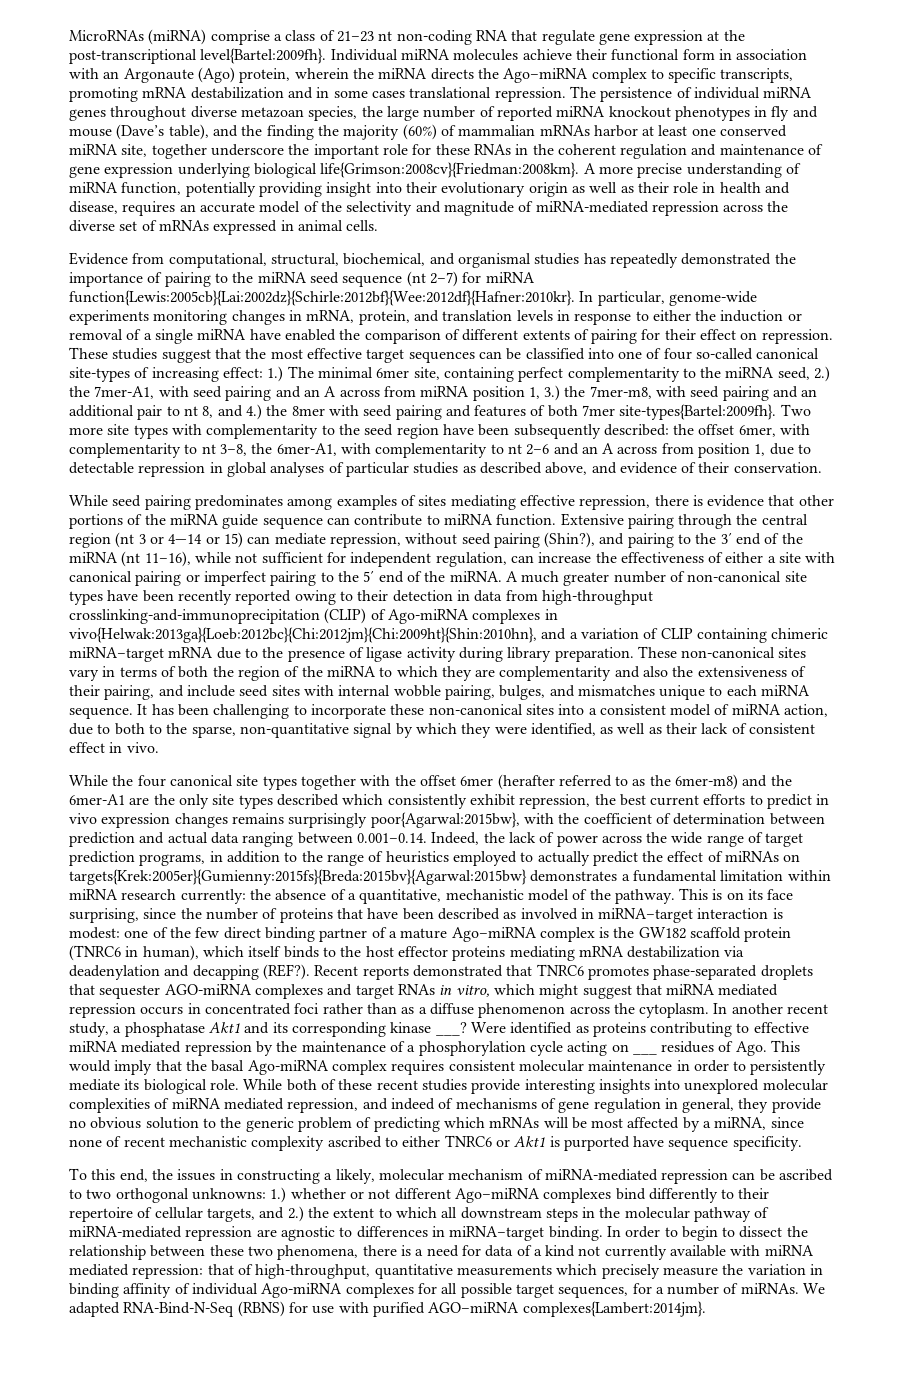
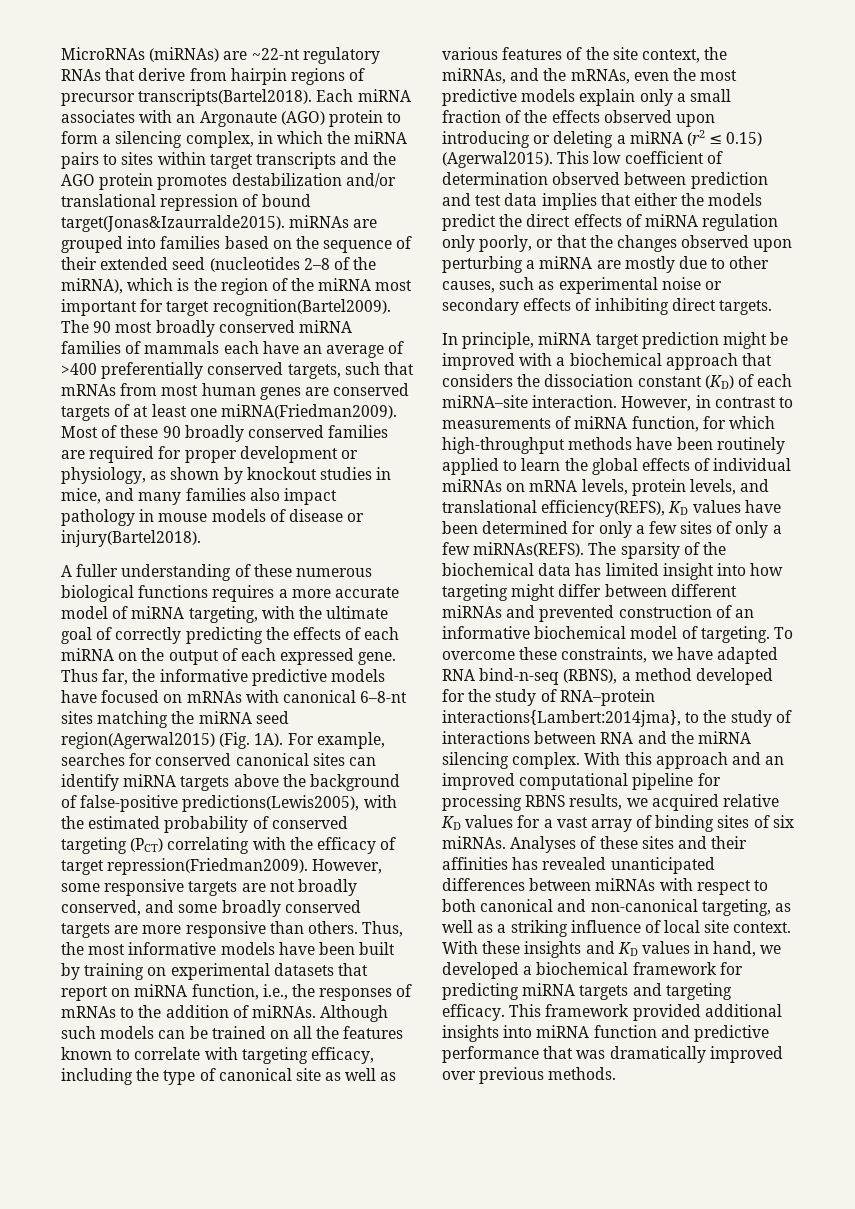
- MicroRNAs (miRNA) comprise a class of 21–23 nt non-coding RNA that regulate gene expression at the post-transcriptional level{Bartel:2009fh}. Individual miRNA molecules achieve their functional form in association with an Argonaute (Ago) protein, wherein the miRNA directs the Ago–miRNA complex to specific transcripts, promoting mRNA destabilization and in some cases translational repression. The persistence of individual miRNA genes throughout diverse metazoan species, the large number of reported miRNA knockout phenotypes in fly and mouse (Dave’s table), and the finding the majority (60%) of mammalian mRNAs harbor at least one conserved miRNA site, together underscore the important role for these RNAs in the coherent regulation and maintenance of gene expression underlying biological life{Grimson:2008cv}{Friedman:2008km}. A more precise understanding of miRNA function, potentially providing insight into their evolutionary origin as well as their role in health and disease, requires an accurate model of the selectivity and magnitude of miRNA-mediated repression across the diverse set of mRNAs expressed in animal cells.
- Evidence from computational, structural, biochemical, and organismal studies has repeatedly demonstrated the importance of pairing to the miRNA seed sequence (nt 2–7) for miRNA function{Lewis:2005cb}{Lai:2002dz}{Schirle:2012bf}{Wee:2012df}{Hafner:2010kr}. In particular, genome-wide experiments monitoring changes in mRNA, protein, and translation levels in response to either the induction or removal of a single miRNA have enabled the comparison of different extents of pairing for their effect on repression. These studies suggest that the most effective target sequences can be classified into one of four so-called canonical site-types of increasing effect: 1.) The minimal 6mer site, containing perfect complementarity to the miRNA seed, 2.) the 7mer-A1, with seed pairing and an A across from miRNA position 1, 3.) the 7mer-m8, with seed pairing and an additional pair to nt 8, and 4.) the 8mer with seed pairing and features of both 7mer site-types{Bartel:2009fh}. Two more site types with complementarity to the seed region have been subsequently described: the offset 6mer, with complementarity to nt 3–8, the 6mer-A1, with complementarity to nt 2–6 and an A across from position 1, due to detectable repression in global analyses of particular studies as described above, and evidence of their conservation.
- While seed pairing predominates among examples of sites mediating effective repression, there is evidence that other portions of the miRNA guide sequence can contribute to miRNA function. Extensive pairing through the central region (nt 3 or 4—14 or 15) can mediate repression, without seed pairing (Shin?), and pairing to the 3′ end of the miRNA (nt 11–16), while not sufficient for independent regulation, can increase the effectiveness of either a site with canonical pairing or imperfect pairing to the 5′ end of the miRNA. A much greater number of non-canonical site types have been recently reported owing to their detection in data from high-throughput crosslinking-and-immunoprecipitation (CLIP) of Ago-miRNA complexes in vivo{Helwak:2013ga}{Loeb:2012bc}{Chi:2012jm}{Chi:2009ht}{Shin:2010hn}, and a variation of CLIP containing chimeric miRNA–target mRNA due to the presence of ligase activity during library preparation. These non-canonical sites vary in terms of both the region of the miRNA to which they are complementarity and also the extensiveness of their pairing, and include seed sites with internal wobble pairing, bulges, and mismatches unique to each miRNA sequence. It has been challenging to incorporate these non-canonical sites into a consistent model of miRNA action, due to both to the sparse, non-quantitative signal by which they were identified, as well as their lack of consistent effect in vivo.
- While the four canonical site types together with the offset 6mer (herafter referred to as the 6mer-m8) and the 6mer-A1 are the only site types described which consistently exhibit repression, the best current efforts to predict in vivo expression changes remains surprisingly poor{Agarwal:2015bw}, with the coefficient of determination between prediction and actual data ranging between 0.001–0.14. Indeed, the lack of power across the wide range of target prediction programs, in addition to the range of heuristics employed to actually predict the effect of miRNAs on targets{Krek:2005er}{Gumienny:2015fs}{Breda:2015bv}{Agarwal:2015bw} demonstrates a fundamental limitation within miRNA research currently: the absence of a quantitative, mechanistic model of the pathway. This is on its face surprising, since the number of proteins that have been described as involved in miRNA–target interaction is modest: one of the few direct binding partner of a mature Ago–miRNA complex is the GW182 scaffold protein (TNRC6 in human), which itself binds to the host effector proteins mediating mRNA destabilization via deadenylation and decapping (REF?). Recent reports demonstrated that TNRC6 promotes phase-separated droplets that sequester AGO-miRNA complexes and target RNAs in vitro, which might suggest that miRNA mediated repression occurs in concentrated foci rather than as a diffuse phenomenon across the cytoplasm. In another recent study, a phosphatase Akt1 and its corresponding kinase ___? Were identified as proteins contributing to effective miRNA mediated repression by the maintenance of a phosphorylation cycle acting on ___ residues of Ago. This would imply that the basal Ago-miRNA complex requires consistent molecular maintenance in order to persistently mediate its biological role. While both of these recent studies provide interesting insights into unexplored molecular complexities of miRNA mediated repression, and indeed of mechanisms of gene regulation in general, they provide no obvious solution to the generic problem of predicting which mRNAs will be most affected by a miRNA, since none of recent mechanistic complexity ascribed to either TNRC6 or Akt1 is purported have sequence specificity.
- To this end, the issues in constructing a likely, molecular mechanism of miRNA-mediated repression can be ascribed to two orthogonal unknowns: 1.) whether or not different Ago–miRNA complexes bind differently to their repertoire of cellular targets, and 2.) the extent to which all downstream steps in the molecular pathway of miRNA-mediated repression are agnostic to differences in miRNA–target binding. In order to begin to dissect the relationship between these two phenomena, there is a need for data of a kind not currently available with miRNA mediated repression: that of high-throughput, quantitative measurements which precisely measure the variation in binding affinity of individual Ago-miRNA complexes for all possible target sequences, for a number of miRNAs. We adapted RNA-Bind-N-Seq (RBNS) for use with purified AGO–miRNA complexes{Lambert:2014jm}.
+ MicroRNAs (miRNAs) are ~22-nt regulatory RNAs that derive from hairpin regions of precursor transcripts(Bartel2018). Each miRNA associates with an Argonaute (AGO) protein to form a silencing complex, in which the miRNA pairs to sites within target transcripts and the AGO protein promotes destabilization and/or translational repression of bound target(Jonas&Izaurralde2015). miRNAs are grouped into families based on the sequence of their extended seed (nucleotides 2–8 of the miRNA), which is the region of the miRNA most important for target recognition(Bartel2009). The 90 most broadly conserved miRNA families of mammals each have an average of >400 preferentially conserved targets, such that mRNAs from most human genes are conserved targets of at least one miRNA(Friedman2009). Most of these 90 broadly conserved families are required for proper development or physiology, as shown by knockout studies in mice, and many families also impact pathology in mouse models of disease or injury(Bartel2018).
+ A fuller understanding of these numerous biological functions requires a more accurate model of miRNA targeting, with the ultimate goal of correctly predicting the effects of each miRNA on the output of each expressed gene. Thus far, the informative predictive models have focused on mRNAs with canonical 6–8-nt sites matching the miRNA seed region(Agerwal2015) (Fig. 1A). For example, searches for conserved canonical sites can identify miRNA targets above the background of false-positive predictions(Lewis2005), with the estimated probability of conserved targeting (PCT) correlating with the efficacy of target repression(Friedman2009). However, some responsive targets are not broadly conserved, and some broadly conserved targets are more responsive than others. Thus, the most informative models have been built by training on experimental datasets that report on miRNA function, i.e., the responses of mRNAs to the addition of miRNAs. Although such models can be trained on all the features known to correlate with targeting efficacy, including the type of canonical site as well as various features of the site context, the miRNAs, and the mRNAs, even the most predictive models explain only a small fraction of the effects observed upon introducing or deleting a miRNA (r2 ≤ 0.15) (Agerwal2015). This low coefficient of determination observed between prediction and test data implies that either the models predict the direct effects of miRNA regulation only poorly, or that the changes observed upon perturbing a miRNA are mostly due to other causes, such as experimental noise or secondary effects of inhibiting direct targets.
+ In principle, miRNA target prediction might be improved with a biochemical approach that considers the dissociation constant (KD) of each miRNA–site interaction. However, in contrast to measurements of miRNA function, for which high-throughput methods have been routinely applied to learn the global effects of individual miRNAs on mRNA levels, protein levels, and translational efficiency(REFS), KD values have been determined for only a few sites of only a few miRNAs(REFS). The sparsity of the biochemical data has limited insight into how targeting might differ between different miRNAs and prevented construction of an informative biochemical model of targeting. To overcome these constraints, we have adapted RNA bind-n-seq (RBNS), a method developed for the study of RNA–protein interactions{Lambert:2014jma}, to the study of interactions between RNA and the miRNA silencing complex. With this approach and an improved computational pipeline for processing RBNS results, we acquired relative KD values for a vast array of binding sites of six miRNAs. Analyses of these sites and their affinities has revealed unanticipated differences between miRNAs with respect to both canonical and non-canonical targeting, as well as a striking influence of local site context. With these insights and KD values in hand, we developed a biochemical framework for predicting miRNA targets and targeting efficacy. This framework provided additional insights into miRNA function and predictive performance that was dramatically improved over previous methods.

